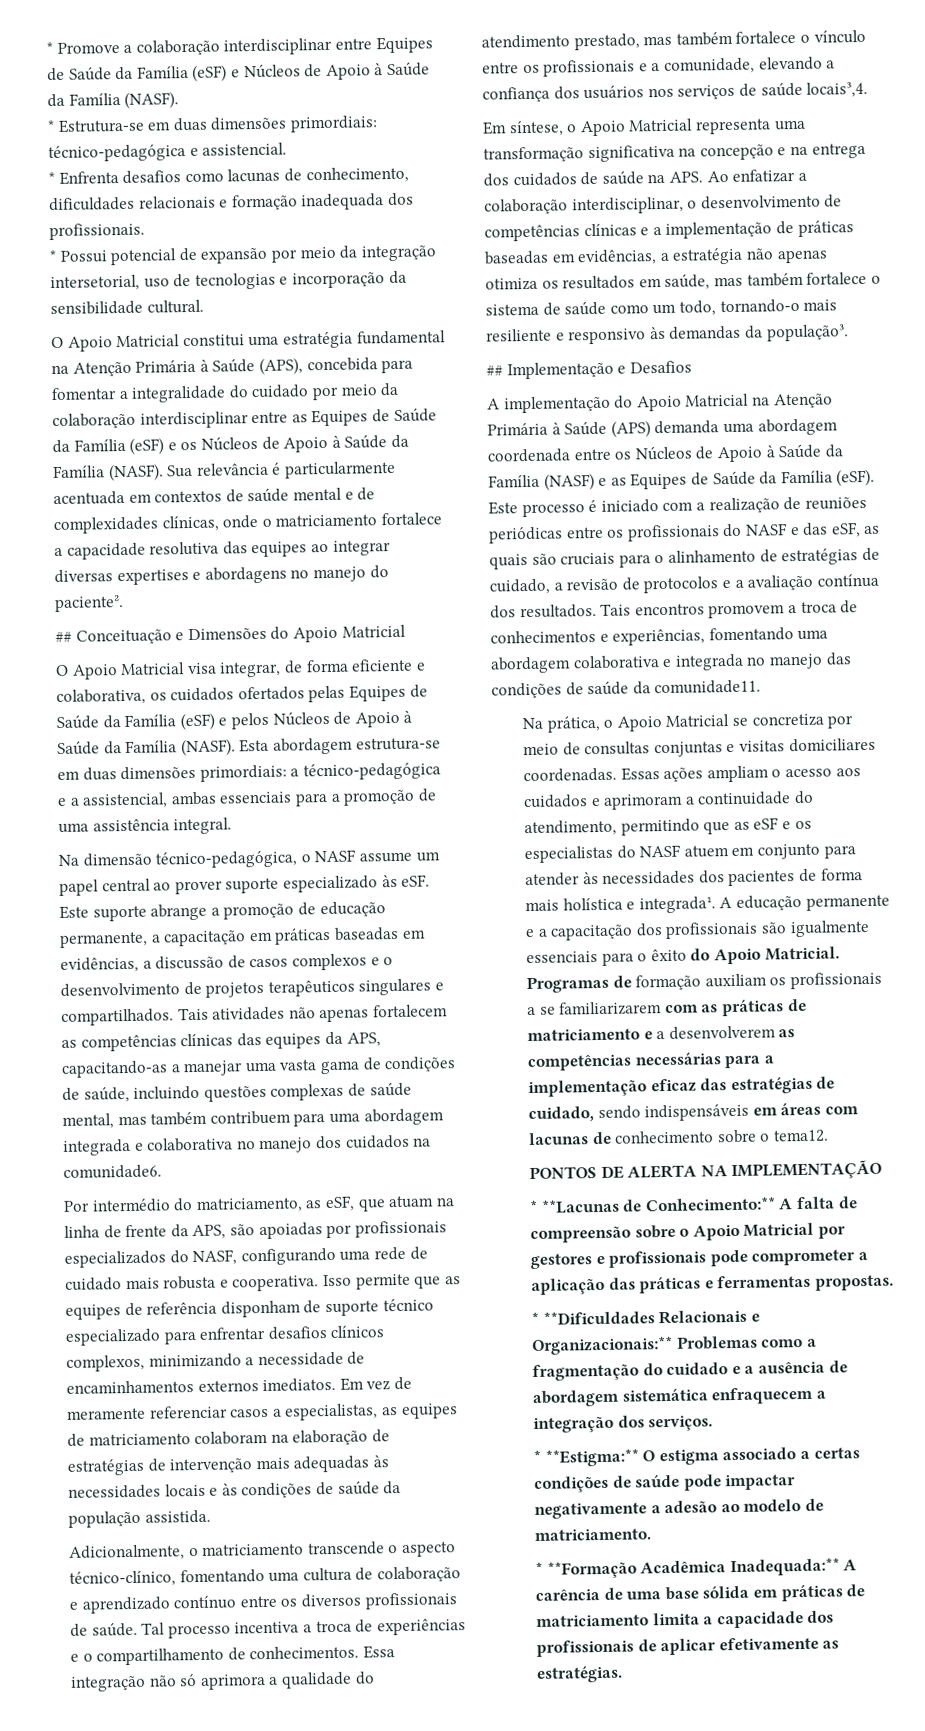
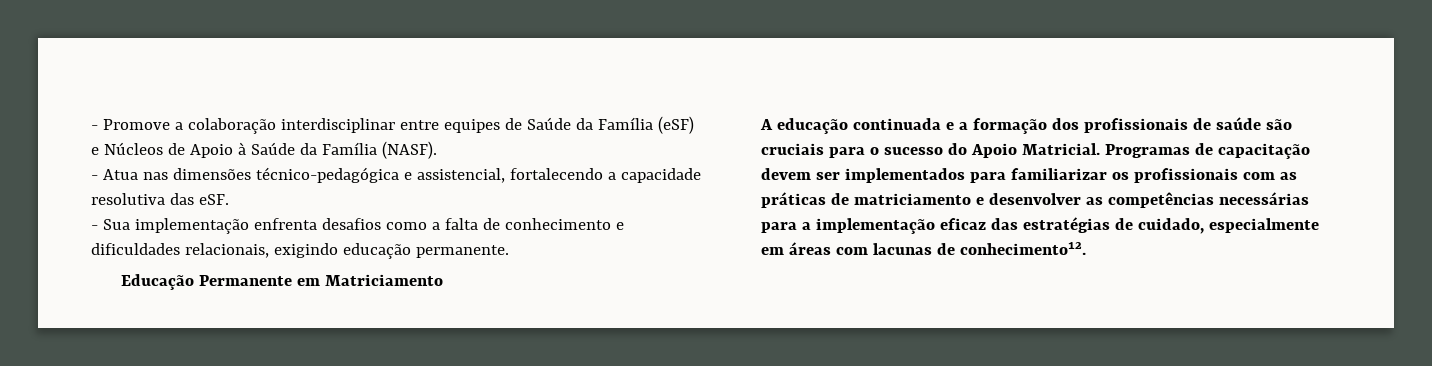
- * Promove a colaboração interdisciplinar entre Equipes de Saúde da Família (eSF) e Núcleos de Apoio à Saúde da Família (NASF).
+ - Promove a colaboração interdisciplinar entre equipes de Saúde da Família (eSF) e Núcleos de Apoio à Saúde da Família (NASF).
- * Estrutura-se em duas dimensões primordiais: técnico-pedagógica e assistencial.
- * Enfrenta desafios como lacunas de conhecimento, dificuldades relacionais e formação inadequada dos profissionais.
- * Possui potencial de expansão por meio da integração intersetorial, uso de tecnologias e incorporação da sensibilidade cultural.
- O Apoio Matricial constitui uma estratégia fundamental na Atenção Primária à Saúde (APS), concebida para fomentar a integralidade do cuidado por meio da colaboração interdisciplinar entre as Equipes de Saúde da Família (eSF) e os Núcleos de Apoio à Saúde da Família (NASF). Sua relevância é particularmente acentuada em contextos de saúde mental e de complexidades clínicas, onde o matriciamento fortalece a capacidade resolutiva das equipes ao integrar diversas expertises e abordagens no manejo do paciente².
- ## Conceituação e Dimensões do Apoio Matricial
- O Apoio Matricial visa integrar, de forma eficiente e colaborativa, os cuidados ofertados pelas Equipes de Saúde da Família (eSF) e pelos Núcleos de Apoio à Saúde da Família (NASF). Esta abordagem estrutura-se em duas dimensões primordiais: a técnico-pedagógica e a assistencial, ambas essenciais para a promoção de uma assistência integral.
- Na dimensão técnico-pedagógica, o NASF assume um papel central ao prover suporte especializado às eSF. Este suporte abrange a promoção de educação permanente, a capacitação em práticas baseadas em evidências, a discussão de casos complexos e o desenvolvimento de projetos terapêuticos singulares e compartilhados. Tais atividades não apenas fortalecem as competências clínicas das equipes da APS, capacitando-as a manejar uma vasta gama de condições de saúde, incluindo questões complexas de saúde mental, mas também contribuem para uma abordagem integrada e colaborativa no manejo dos cuidados na comunidade6.
- Por intermédio do matriciamento, as eSF, que atuam na linha de frente da APS, são apoiadas por profissionais especializados do NASF, configurando uma rede de cuidado mais robusta e cooperativa. Isso permite que as equipes de referência disponham de suporte técnico especializado para enfrentar desafios clínicos complexos, minimizando a necessidade de encaminhamentos externos imediatos. Em vez de meramente referenciar casos a especialistas, as equipes de matriciamento colaboram na elaboração de estratégias de intervenção mais adequadas às necessidades locais e às condições de saúde da população assistida.
- Adicionalmente, o matriciamento transcende o aspecto técnico-clínico, fomentando uma cultura de colaboração e aprendizado contínuo entre os diversos profissionais de saúde. Tal processo incentiva a troca de experiências e o compartilhamento de conhecimentos. Essa integração não só aprimora a qualidade do atendimento prestado, mas também fortalece o vínculo entre os profissionais e a comunidade, elevando a confiança dos usuários nos serviços de saúde locais³,4.
- Em síntese, o Apoio Matricial representa uma transformação significativa na concepção e na entrega dos cuidados de saúde na APS. Ao enfatizar a colaboração interdisciplinar, o desenvolvimento de competências clínicas e a implementação de práticas baseadas em evidências, a estratégia não apenas otimiza os resultados em saúde, mas também fortalece o sistema de saúde como um todo, tornando-o mais resiliente e responsivo às demandas da população³.
- ## Implementação e Desafios
- A implementação do Apoio Matricial na Atenção Primária à Saúde (APS) demanda uma abordagem coordenada entre os Núcleos de Apoio à Saúde da Família (NASF) e as Equipes de Saúde da Família (eSF). Este processo é iniciado com a realização de reuniões periódicas entre os profissionais do NASF e das eSF, as quais são cruciais para o alinhamento de estratégias de cuidado, a revisão de protocolos e a avaliação contínua dos resultados. Tais encontros promovem a troca de conhecimentos e experiências, fomentando uma abordagem colaborativa e integrada no manejo das condições de saúde da comunidade11.
- Na prática, o Apoio Matricial se concretiza por meio de consultas conjuntas e visitas domiciliares coordenadas. Essas ações ampliam o acesso aos cuidados e aprimoram a continuidade do atendimento, permitindo que as eSF e os especialistas do NASF atuem em conjunto para atender às necessidades dos pacientes de forma mais holística e integrada¹. A educação permanente e a capacitação dos profissionais são igualmente essenciais para o êxito do Apoio Matricial.
+ - Atua nas dimensões técnico-pedagógica e assistencial, fortalecendo a capacidade resolutiva das eSF.
+ - Sua implementação enfrenta desafios como a falta de conhecimento e dificuldades relacionais, exigindo educação permanente.
+ Educação Permanente em Matriciamento
+ A educação continuada e a formação dos profissionais de saúde são cruciais para o sucesso do Apoio Matricial.
- Programas de formação auxiliam os profissionais a se familiarizarem com as práticas de matriciamento e a desenvolverem as competências necessárias para a implementação eficaz das estratégias de cuidado, sendo indispensáveis em áreas com lacunas de conhecimento sobre o tema12.
- PONTOS DE ALERTA NA IMPLEMENTAÇÃO
- * **Lacunas de Conhecimento:** A falta de compreensão sobre o Apoio Matricial por gestores e profissionais pode comprometer a aplicação das práticas e ferramentas propostas.
- * **Dificuldades Relacionais e Organizacionais:** Problemas como a fragmentação do cuidado e a ausência de abordagem sistemática enfraquecem a integração dos serviços.
- * **Estigma:** O estigma associado a certas condições de saúde pode impactar negativamente a adesão ao modelo de matriciamento.
- * **Formação Acadêmica Inadequada:** A carência de uma base sólida em práticas de matriciamento limita a capacidade dos profissionais de aplicar efetivamente as estratégias.
+ Programas de capacitação devem ser implementados para familiarizar os profissionais com as práticas de matriciamento e desenvolver as competências necessárias para a implementação eficaz das estratégias de cuidado, especialmente em áreas com lacunas de conhecimento¹².

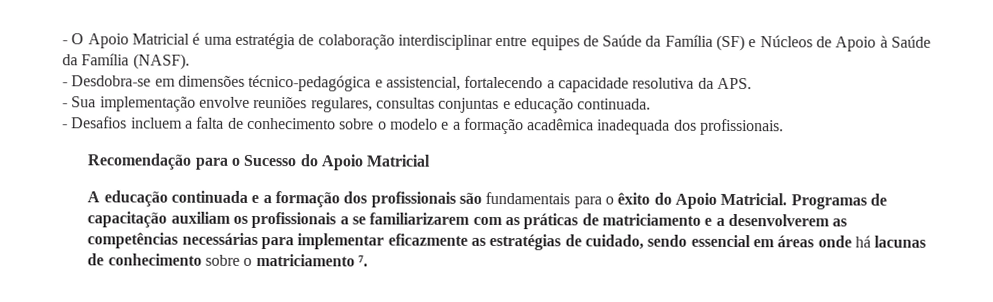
- - Promove a colaboração interdisciplinar entre equipes de Saúde da Família (eSF) e Núcleos de Apoio à Saúde da Família (NASF).
+ - O Apoio Matricial é uma estratégia de colaboração interdisciplinar entre equipes de Saúde da Família (SF) e Núcleos de Apoio à Saúde da Família (NASF).
- - Atua nas dimensões técnico-pedagógica e assistencial, fortalecendo a capacidade resolutiva das eSF.
+ - Desdobra-se em dimensões técnico-pedagógica e assistencial, fortalecendo a capacidade resolutiva da APS.
- - Sua implementação enfrenta desafios como a falta de conhecimento e dificuldades relacionais, exigindo educação permanente.
- Educação Permanente em Matriciamento
+ - Sua implementação envolve reuniões regulares, consultas conjuntas e educação continuada.
+ - Desafios incluem a falta de conhecimento sobre o modelo e a formação acadêmica inadequada dos profissionais.
+ Recomendação para o Sucesso do Apoio Matricial
- A educação continuada e a formação dos profissionais de saúde são cruciais para o sucesso do Apoio Matricial.
+ A educação continuada e a formação dos profissionais são fundamentais para o êxito do Apoio Matricial.
- Programas de capacitação devem ser implementados para familiarizar os profissionais com as práticas de matriciamento e desenvolver as competências necessárias para a implementação eficaz das estratégias de cuidado, especialmente em áreas com lacunas de conhecimento¹².
+ Programas de capacitação auxiliam os profissionais a se familiarizarem com as práticas de matriciamento e a desenvolverem as competências necessárias para implementar eficazmente as estratégias de cuidado, sendo essencial em áreas onde há lacunas de conhecimento sobre o matriciamento ⁷.

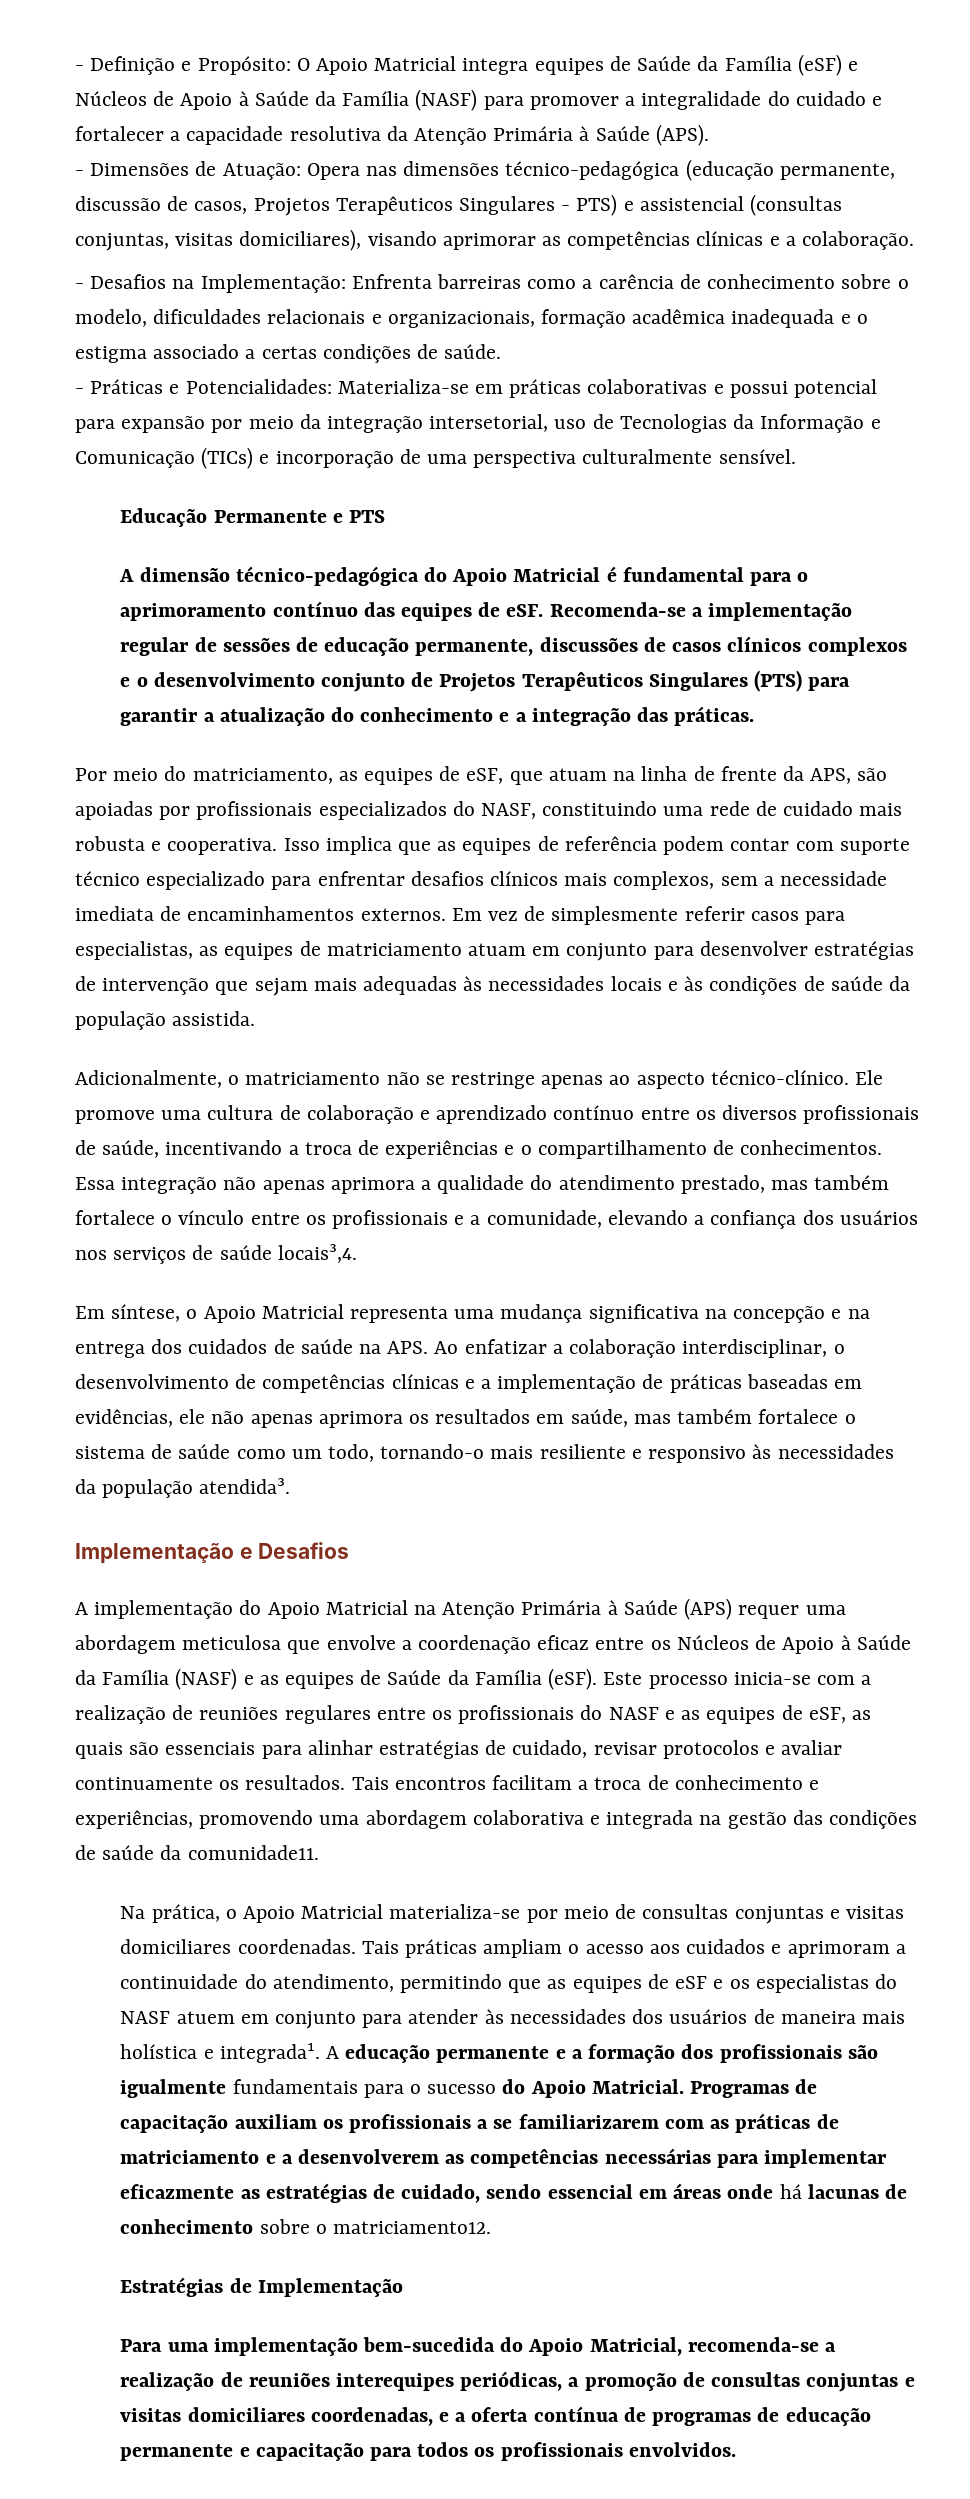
- - O Apoio Matricial é uma estratégia de colaboração interdisciplinar entre equipes de Saúde da Família (SF) e Núcleos de Apoio à Saúde da Família (NASF).
- - Desdobra-se em dimensões técnico-pedagógica e assistencial, fortalecendo a capacidade resolutiva da APS.
- - Sua implementação envolve reuniões regulares, consultas conjuntas e educação continuada.
- - Desafios incluem a falta de conhecimento sobre o modelo e a formação acadêmica inadequada dos profissionais.
- Recomendação para o Sucesso do Apoio Matricial
- A educação continuada e a formação dos profissionais são fundamentais para o êxito do Apoio Matricial.
+ - Definição e Propósito: O Apoio Matricial integra equipes de Saúde da Família (eSF) e Núcleos de Apoio à Saúde da Família (NASF) para promover a integralidade do cuidado e fortalecer a capacidade resolutiva da Atenção Primária à Saúde (APS).
+ - Dimensões de Atuação: Opera nas dimensões técnico-pedagógica (educação permanente, discussão de casos, Projetos Terapêuticos Singulares - PTS) e assistencial (consultas conjuntas, visitas domiciliares), visando aprimorar as competências clínicas e a colaboração.
+ - Desafios na Implementação: Enfrenta barreiras como a carência de conhecimento sobre o modelo, dificuldades relacionais e organizacionais, formação acadêmica inadequada e o estigma associado a certas condições de saúde.
+ - Práticas e Potencialidades: Materializa-se em práticas colaborativas e possui potencial para expansão por meio da integração intersetorial, uso de Tecnologias da Informação e Comunicação (TICs) e incorporação de uma perspectiva culturalmente sensível.
+ Educação Permanente e PTS
+ A dimensão técnico-pedagógica do Apoio Matricial é fundamental para o aprimoramento contínuo das equipes de eSF. Recomenda-se a implementação regular de sessões de educação permanente, discussões de casos clínicos complexos e o desenvolvimento conjunto de Projetos Terapêuticos Singulares (PTS) para garantir a atualização do conhecimento e a integração das práticas.
+ Por meio do matriciamento, as equipes de eSF, que atuam na linha de frente da APS, são apoiadas por profissionais especializados do NASF, constituindo uma rede de cuidado mais robusta e cooperativa. Isso implica que as equipes de referência podem contar com suporte técnico especializado para enfrentar desafios clínicos mais complexos, sem a necessidade imediata de encaminhamentos externos. Em vez de simplesmente referir casos para especialistas, as equipes de matriciamento atuam em conjunto para desenvolver estratégias de intervenção que sejam mais adequadas às necessidades locais e às condições de saúde da população assistida.
+ Adicionalmente, o matriciamento não se restringe apenas ao aspecto técnico-clínico. Ele promove uma cultura de colaboração e aprendizado contínuo entre os diversos profissionais de saúde, incentivando a troca de experiências e o compartilhamento de conhecimentos. Essa integração não apenas aprimora a qualidade do atendimento prestado, mas também fortalece o vínculo entre os profissionais e a comunidade, elevando a confiança dos usuários nos serviços de saúde locais³,4.
+ Em síntese, o Apoio Matricial representa uma mudança significativa na concepção e na entrega dos cuidados de saúde na APS. Ao enfatizar a colaboração interdisciplinar, o desenvolvimento de competências clínicas e a implementação de práticas baseadas em evidências, ele não apenas aprimora os resultados em saúde, mas também fortalece o sistema de saúde como um todo, tornando-o mais resiliente e responsivo às necessidades da população atendida³.
+ Implementação e Desafios
+ A implementação do Apoio Matricial na Atenção Primária à Saúde (APS) requer uma abordagem meticulosa que envolve a coordenação eficaz entre os Núcleos de Apoio à Saúde da Família (NASF) e as equipes de Saúde da Família (eSF). Este processo inicia-se com a realização de reuniões regulares entre os profissionais do NASF e as equipes de eSF, as quais são essenciais para alinhar estratégias de cuidado, revisar protocolos e avaliar continuamente os resultados. Tais encontros facilitam a troca de conhecimento e experiências, promovendo uma abordagem colaborativa e integrada na gestão das condições de saúde da comunidade11.
+ Na prática, o Apoio Matricial materializa-se por meio de consultas conjuntas e visitas domiciliares coordenadas. Tais práticas ampliam o acesso aos cuidados e aprimoram a continuidade do atendimento, permitindo que as equipes de eSF e os especialistas do NASF atuem em conjunto para atender às necessidades dos usuários de maneira mais holística e integrada¹. A educação permanente e a formação dos profissionais são igualmente fundamentais para o sucesso do Apoio Matricial.
- Programas de capacitação auxiliam os profissionais a se familiarizarem com as práticas de matriciamento e a desenvolverem as competências necessárias para implementar eficazmente as estratégias de cuidado, sendo essencial em áreas onde há lacunas de conhecimento sobre o matriciamento ⁷.
+ Programas de capacitação auxiliam os profissionais a se familiarizarem com as práticas de matriciamento e a desenvolverem as competências necessárias para implementar eficazmente as estratégias de cuidado, sendo essencial em áreas onde há lacunas de conhecimento sobre o matriciamento12.
+ Estratégias de Implementação
+ Para uma implementação bem-sucedida do Apoio Matricial, recomenda-se a realização de reuniões interequipes periódicas, a promoção de consultas conjuntas e visitas domiciliares coordenadas, e a oferta contínua de programas de educação permanente e capacitação para todos os profissionais envolvidos.

